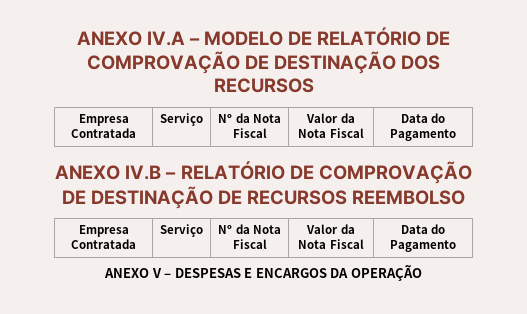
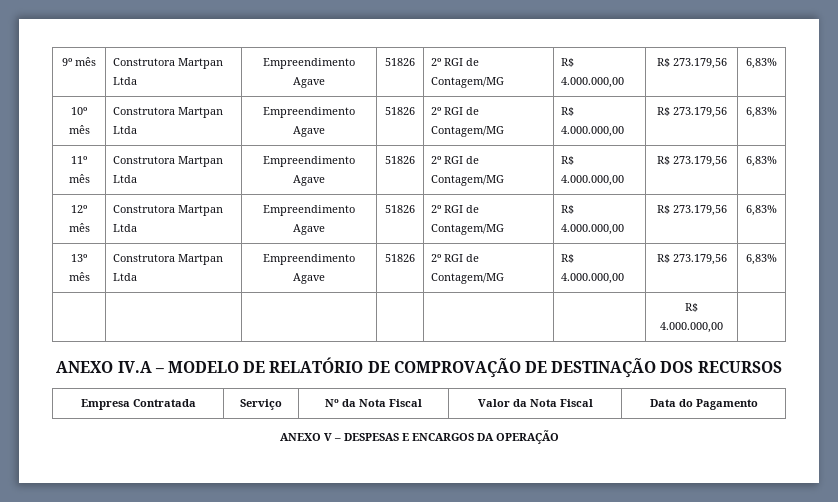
+ 9º mês | Construtora Martpan Ltda | Empreendimento Agave | 51826 | 2º RGI de Contagem/MG | R$ 4.000.000,00 | R$ 273.179,56 | 6,83%
+ 10º mês | Construtora Martpan Ltda | Empreendimento Agave | 51826 | 2º RGI de Contagem/MG | R$ 4.000.000,00 | R$ 273.179,56 | 6,83%
+ 11º mês | Construtora Martpan Ltda | Empreendimento Agave | 51826 | 2º RGI de Contagem/MG | R$ 4.000.000,00 | R$ 273.179,56 | 6,83%
+ 12º mês | Construtora Martpan Ltda | Empreendimento Agave | 51826 | 2º RGI de Contagem/MG | R$ 4.000.000,00 | R$ 273.179,56 | 6,83%
+ 13º mês | Construtora Martpan Ltda | Empreendimento Agave | 51826 | 2º RGI de Contagem/MG | R$ 4.000.000,00 | R$ 273.179,56 | 6,83%
+ | | | | | | R$ 4.000.000,00 |
- ANEXO IV.B – RELATÓRIO DE COMPROVAÇÃO DE DESTINAÇÃO DE RECURSOS REEMBOLSO
- Empresa Contratada | Serviço | Nº da Nota Fiscal | Valor da Nota Fiscal | Data do Pagamento

